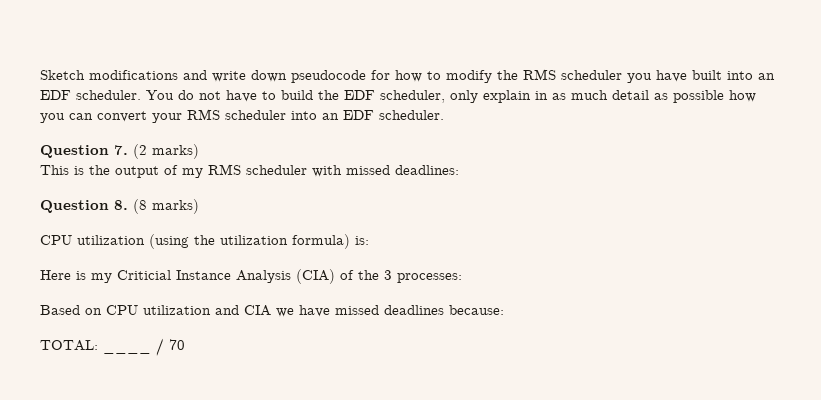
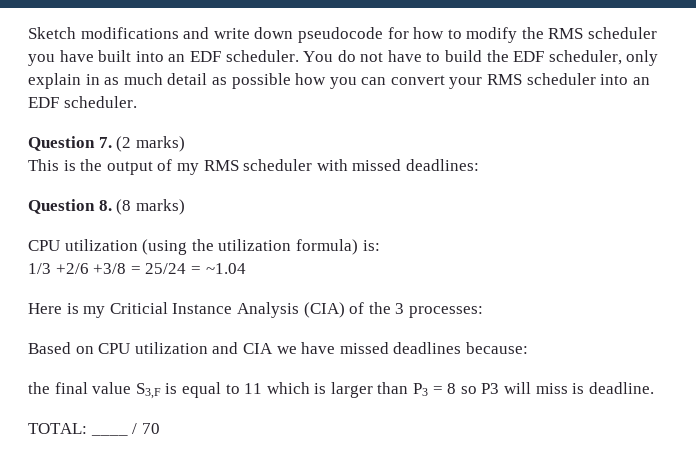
+ 1/3 +2/6 +3/8 = 25/24 = ~1.04
+ the final value S3,F is equal to 11 which is larger than P3 = 8 so P3 will miss is deadline.

